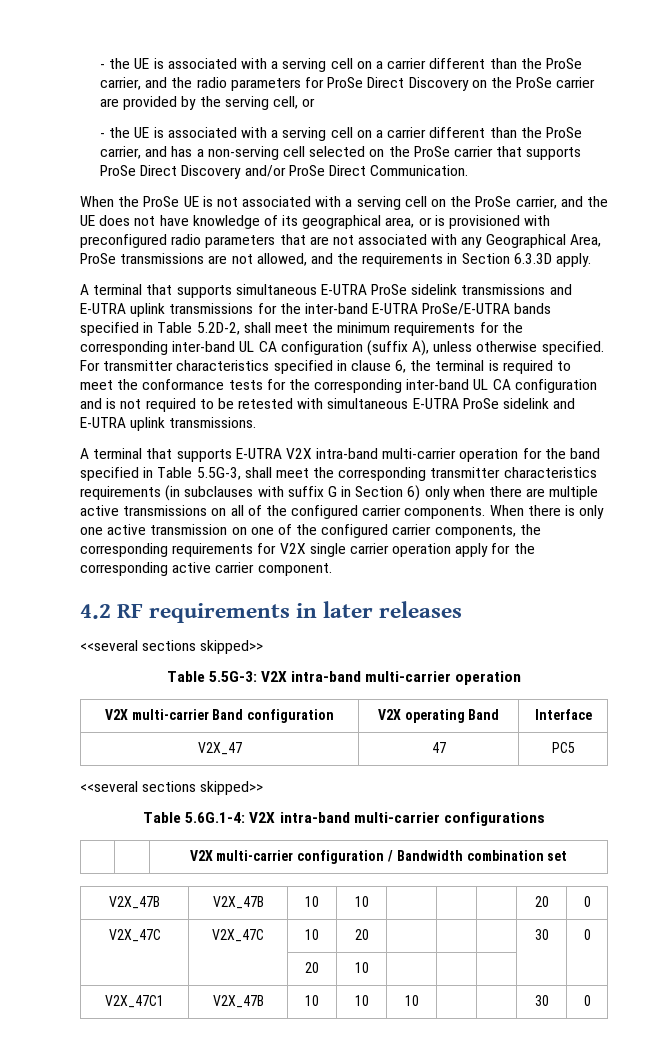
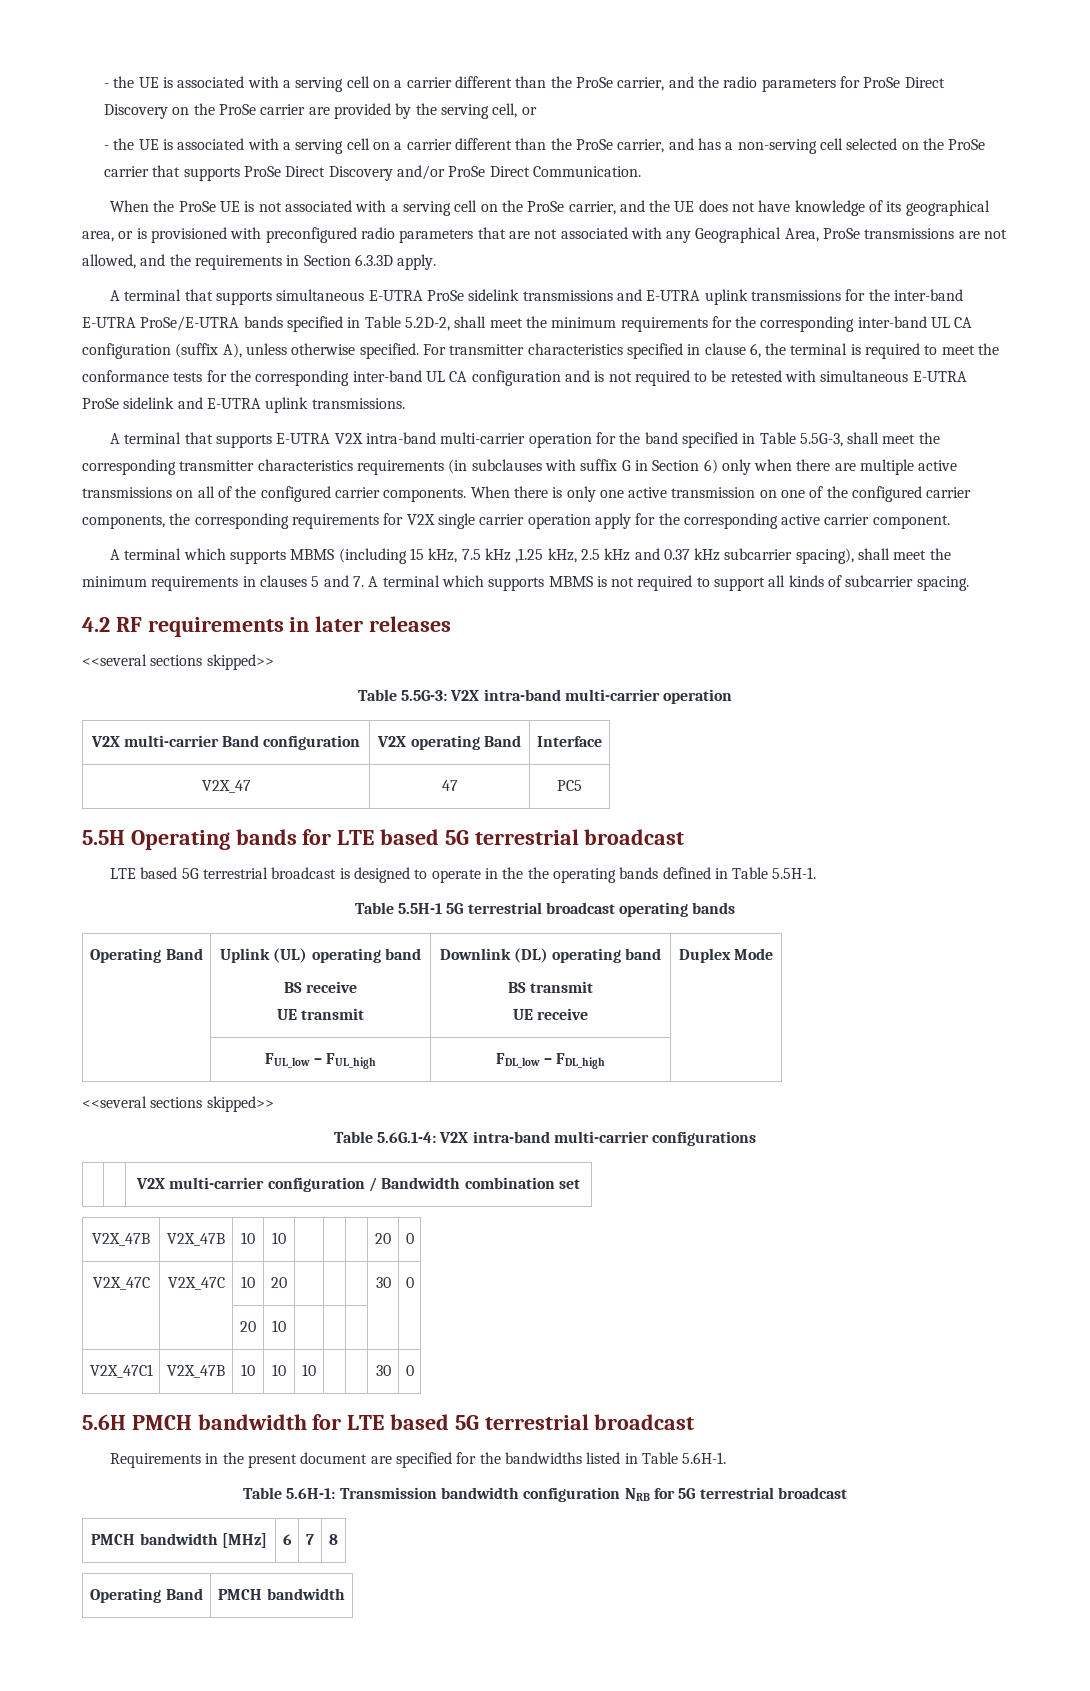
+ A terminal which supports MBMS (including 15 kHz, 7.5 kHz ,1.25 kHz, 2.5 kHz and 0.37 kHz subcarrier spacing), shall meet the minimum requirements in clauses 5 and 7. A terminal which supports MBMS is not required to support all kinds of subcarrier spacing.
+ 5.5H Operating bands for LTE based 5G terrestrial broadcast
+ LTE based 5G terrestrial broadcast is designed to operate in the the operating bands defined in Table 5.5H-1.
+ Table 5.5H-1 5G terrestrial broadcast operating bands
+ Operating Band | Uplink (UL) operating band
+ BS receive
+ UE transmit | Downlink (DL) operating band
+ BS transmit
+ UE receive | Duplex Mode
+ | FUL_low – FUL_high | FDL_low – FDL_high |
+ 5.6H PMCH bandwidth for LTE based 5G terrestrial broadcast
+ Requirements in the present document are specified for the bandwidths listed in Table 5.6H-1.
+ Table 5.6H-1: Transmission bandwidth configuration NRB for 5G terrestrial broadcast
+ PMCH bandwidth [MHz] | 6 | 7 | 8
+ Operating Band | PMCH bandwidth

